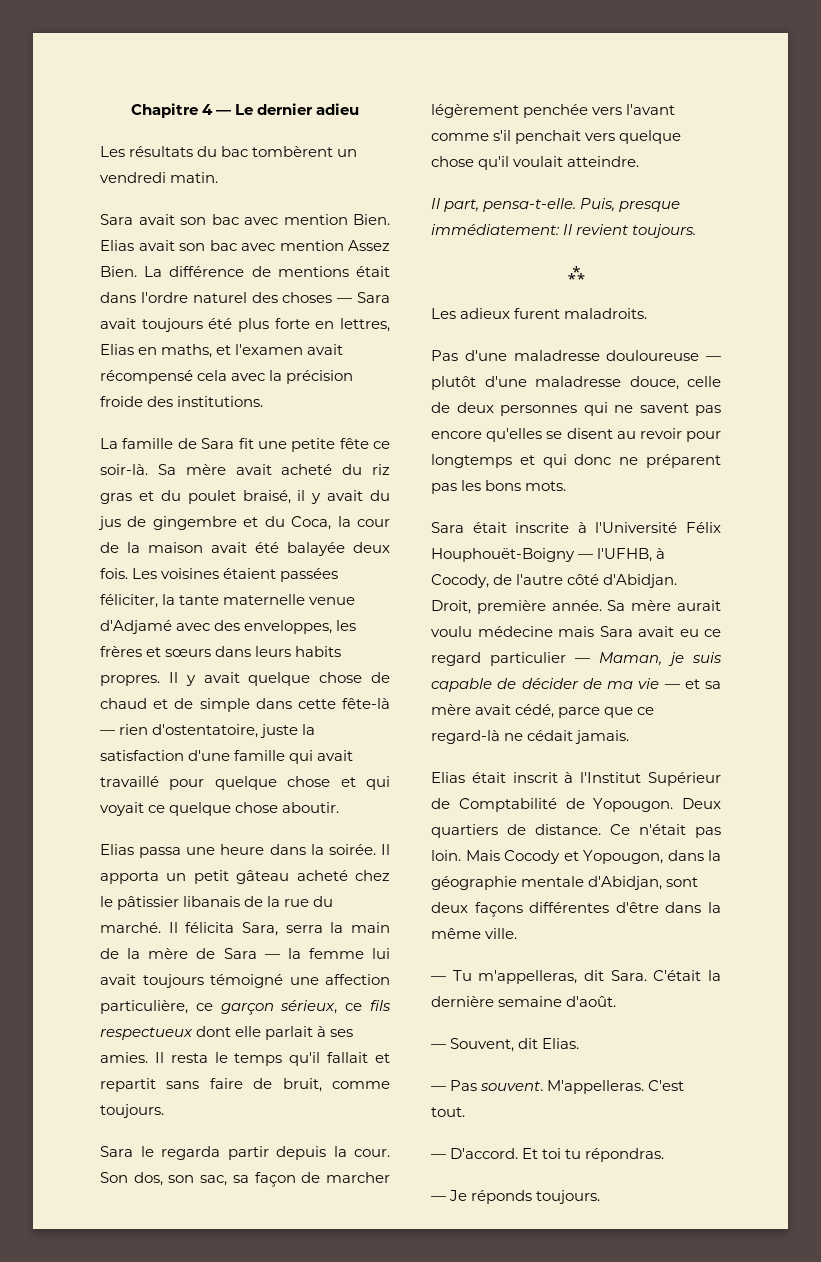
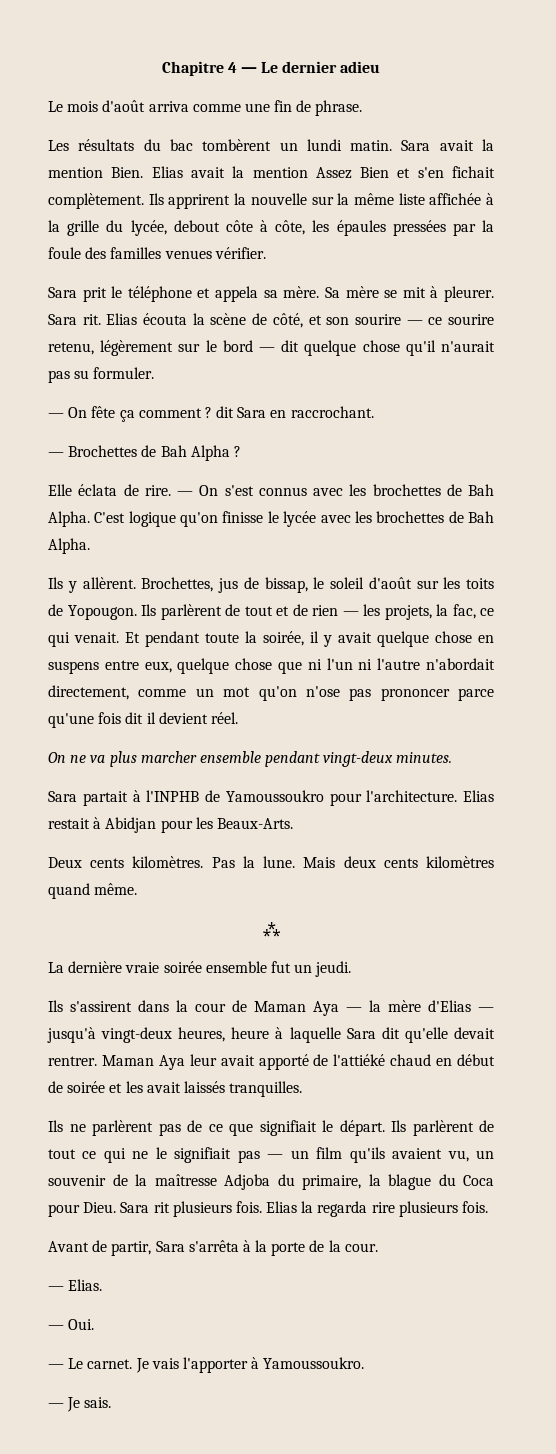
+ Le mois d'août arriva comme une fin de phrase.
- Les résultats du bac tombèrent un vendredi matin.
- Sara avait son bac avec mention Bien.
+ Les résultats du bac tombèrent un lundi matin. Sara avait la mention Bien.
- Elias avait son bac avec mention Assez Bien. La différence de mentions était dans l'ordre naturel des choses — Sara avait toujours été plus forte en lettres, Elias en maths, et l'examen avait récompensé cela avec la précision froide des institutions.
- La famille de Sara fit une petite fête ce soir-là. Sa mère avait acheté du riz gras et du poulet braisé, il y avait du jus de gingembre et du Coca, la cour de la maison avait été balayée deux fois. Les voisines étaient passées féliciter, la tante maternelle venue d'Adjamé avec des enveloppes, les frères et sœurs dans leurs habits propres. Il y avait quelque chose de chaud et de simple dans cette fête-là — rien d'ostentatoire, juste la satisfaction d'une famille qui avait travaillé pour quelque chose et qui voyait ce quelque chose aboutir.
- Elias passa une heure dans la soirée. Il apporta un petit gâteau acheté chez le pâtissier libanais de la rue du marché. Il félicita Sara, serra la main de la mère de Sara — la femme lui avait toujours témoigné une affection particulière, ce garçon sérieux, ce fils respectueux dont elle parlait à ses amies. Il resta le temps qu'il fallait et repartit sans faire de bruit, comme toujours.
- Sara le regarda partir depuis la cour. Son dos, son sac, sa façon de marcher légèrement penchée vers l'avant comme s'il penchait vers quelque chose qu'il voulait atteindre.
- Il part, pensa-t-elle. Puis, presque immédiatement: Il revient toujours.
+ Elias avait la mention Assez Bien et s'en fichait complètement. Ils apprirent la nouvelle sur la même liste affichée à la grille du lycée, debout côte à côte, les épaules pressées par la foule des familles venues vérifier.
+ Sara prit le téléphone et appela sa mère. Sa mère se mit à pleurer. Sara rit. Elias écouta la scène de côté, et son sourire — ce sourire retenu, légèrement sur le bord — dit quelque chose qu'il n'aurait pas su formuler.
+ — On fête ça comment ? dit Sara en raccrochant.
+ — Brochettes de Bah Alpha ?
+ Elle éclata de rire. — On s'est connus avec les brochettes de Bah Alpha. C'est logique qu'on finisse le lycée avec les brochettes de Bah Alpha.
+ Ils y allèrent. Brochettes, jus de bissap, le soleil d'août sur les toits de Yopougon. Ils parlèrent de tout et de rien — les projets, la fac, ce qui venait. Et pendant toute la soirée, il y avait quelque chose en suspens entre eux, quelque chose que ni l'un ni l'autre n'abordait directement, comme un mot qu'on n'ose pas prononcer parce qu'une fois dit il devient réel.
+ On ne va plus marcher ensemble pendant vingt-deux minutes.
+ Sara partait à l'INPHB de Yamoussoukro pour l'architecture. Elias restait à Abidjan pour les Beaux-Arts.
+ Deux cents kilomètres. Pas la lune. Mais deux cents kilomètres quand même.
  ⁂
- Les adieux furent maladroits.
- Pas d'une maladresse douloureuse — plutôt d'une maladresse douce, celle de deux personnes qui ne savent pas encore qu'elles se disent au revoir pour longtemps et qui donc ne préparent pas les bons mots.
- Sara était inscrite à l'Université Félix Houphouët-Boigny — l'UFHB, à Cocody, de l'autre côté d'Abidjan. Droit, première année. Sa mère aurait voulu médecine mais Sara avait eu ce regard particulier — Maman, je suis capable de décider de ma vie — et sa mère avait cédé, parce que ce regard-là ne cédait jamais.
- Elias était inscrit à l'Institut Supérieur de Comptabilité de Yopougon. Deux quartiers de distance. Ce n'était pas loin. Mais Cocody et Yopougon, dans la géographie mentale d'Abidjan, sont deux façons différentes d'être dans la même ville.
- — Tu m'appelleras, dit Sara. C'était la dernière semaine d'août.
- — Souvent, dit Elias.
- — Pas souvent. M'appelleras. C'est tout.
- — D'accord. Et toi tu répondras.
+ La dernière vraie soirée ensemble fut un jeudi.
+ Ils s'assirent dans la cour de Maman Aya — la mère d'Elias — jusqu'à vingt-deux heures, heure à laquelle Sara dit qu'elle devait rentrer. Maman Aya leur avait apporté de l'attiéké chaud en début de soirée et les avait laissés tranquilles.
+ Ils ne parlèrent pas de ce que signifiait le départ. Ils parlèrent de tout ce qui ne le signifiait pas — un film qu'ils avaient vu, un souvenir de la maîtresse Adjoba du primaire, la blague du Coca pour Dieu. Sara rit plusieurs fois. Elias la regarda rire plusieurs fois.
+ Avant de partir, Sara s'arrêta à la porte de la cour.
+ — Elias.
+ — Oui.
+ — Le carnet. Je vais l'apporter à Yamoussoukro.
- — Je réponds toujours.
+ — Je sais.

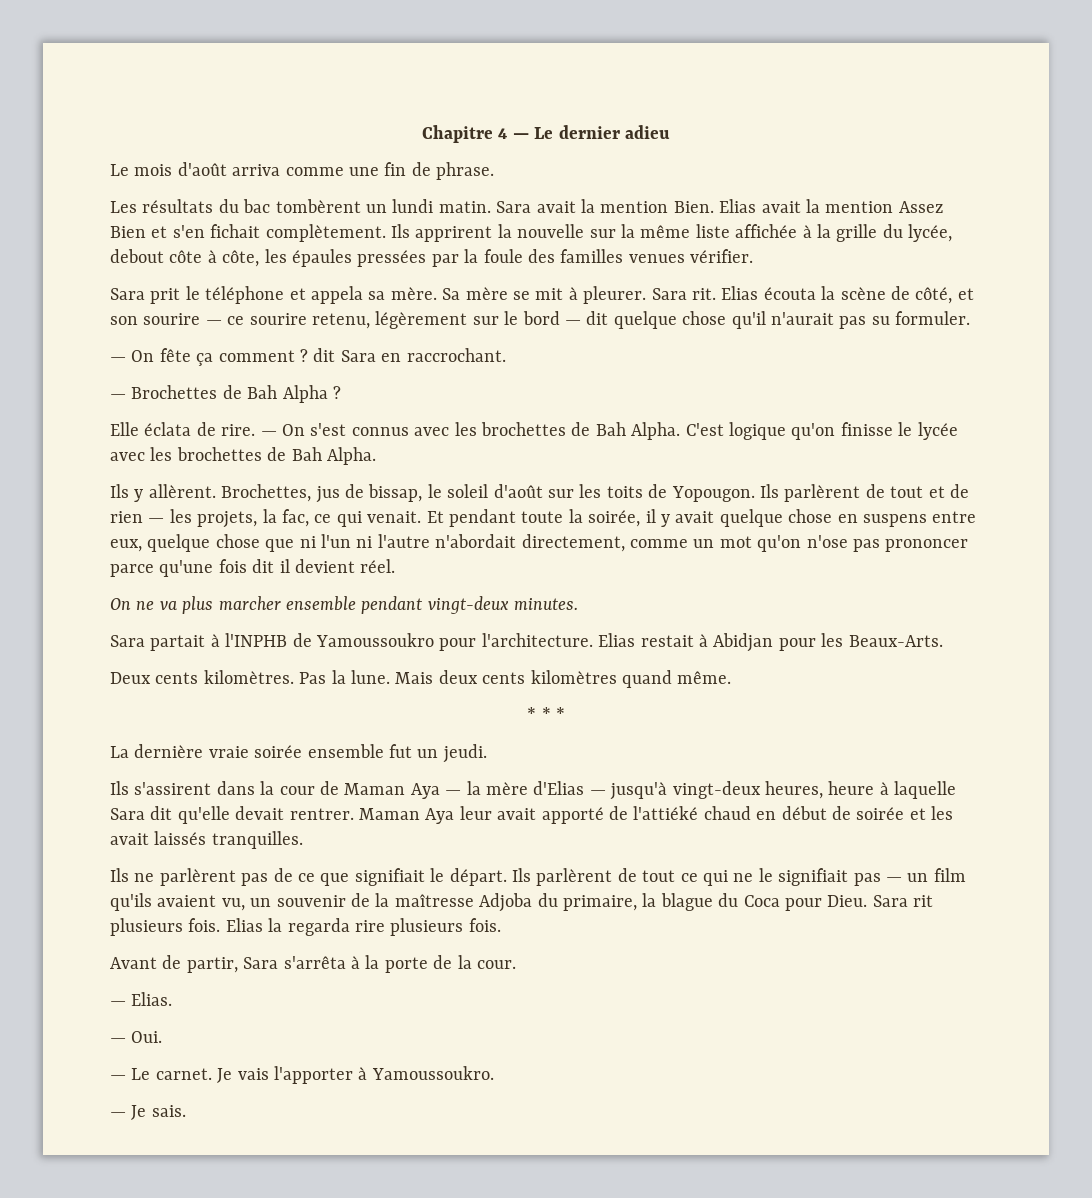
- ⁂
+ * * *

